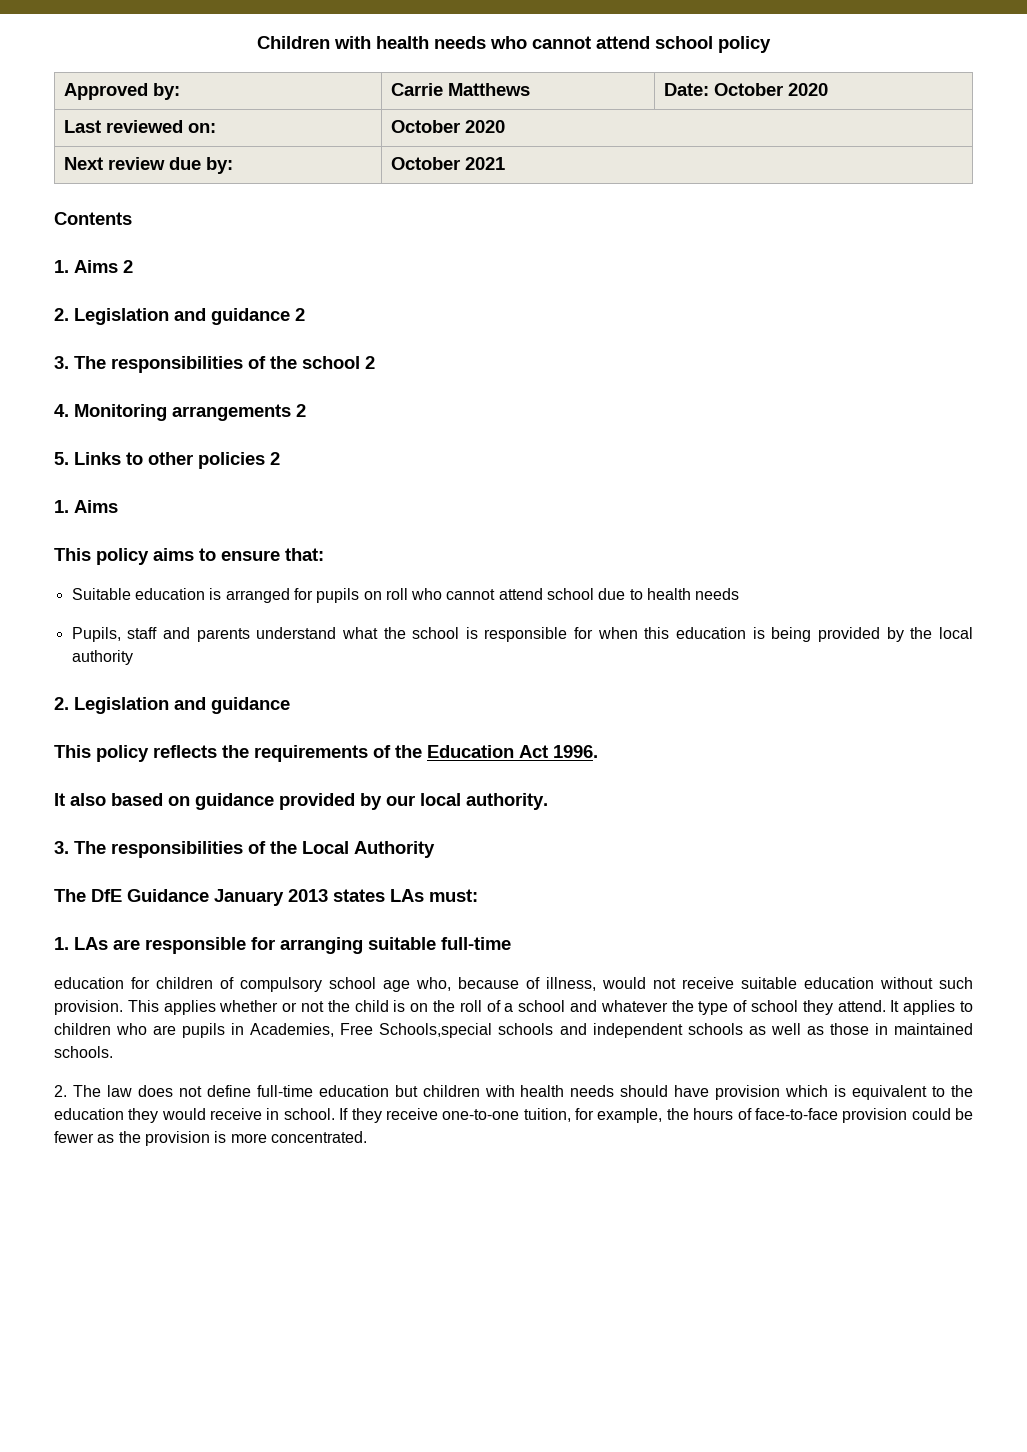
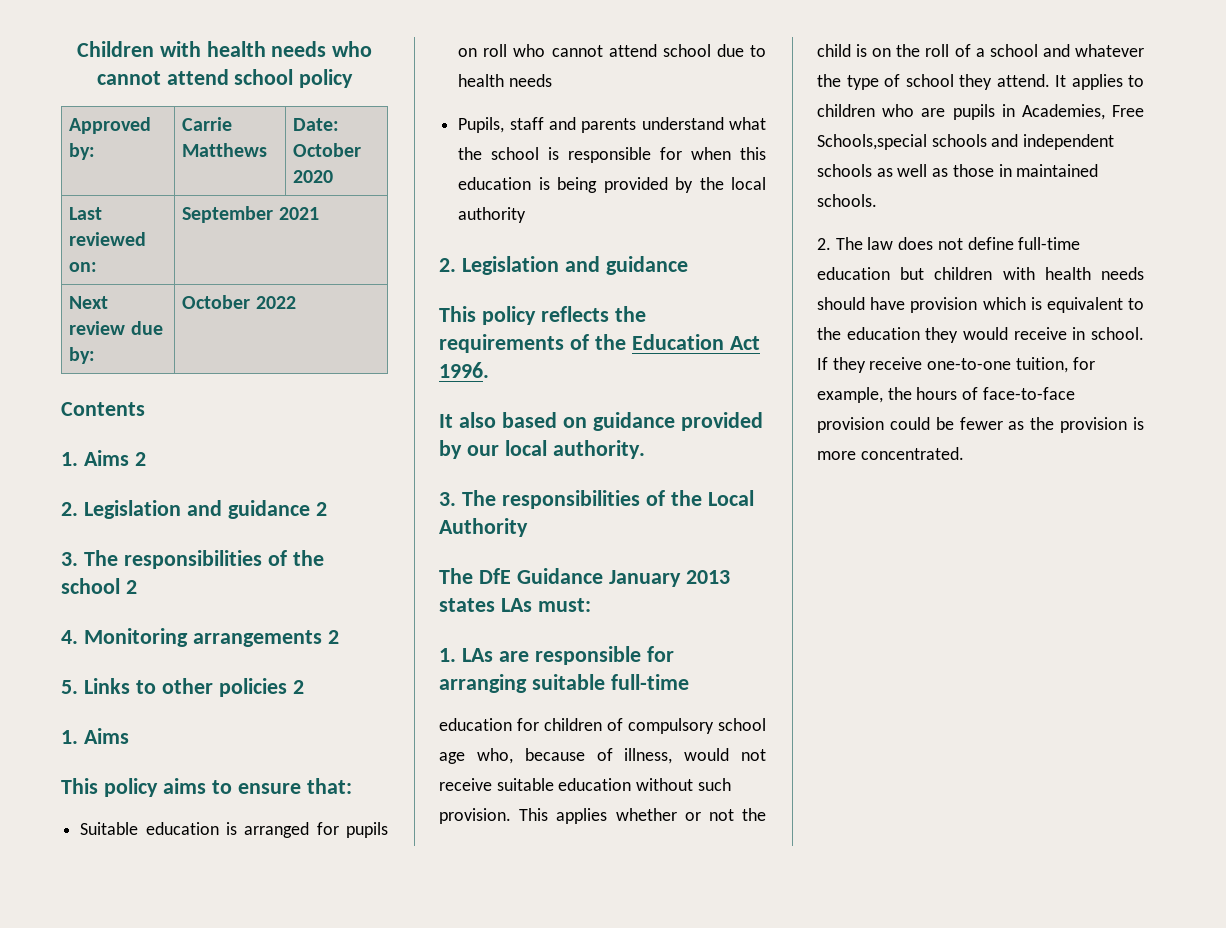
- Last reviewed on: | October 2020
+ Last reviewed on: | September 2021
- Next review due by: | October 2021
+ Next review due by: | October 2022

